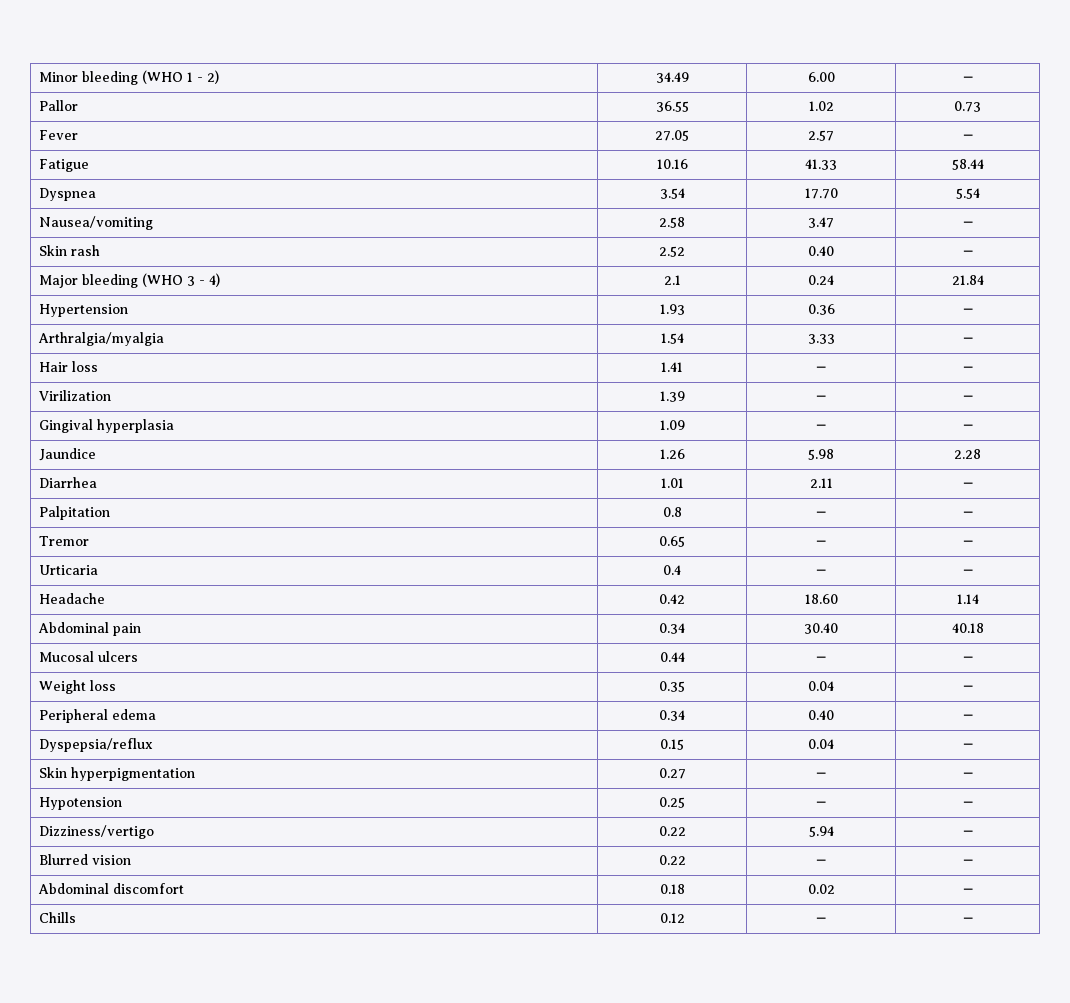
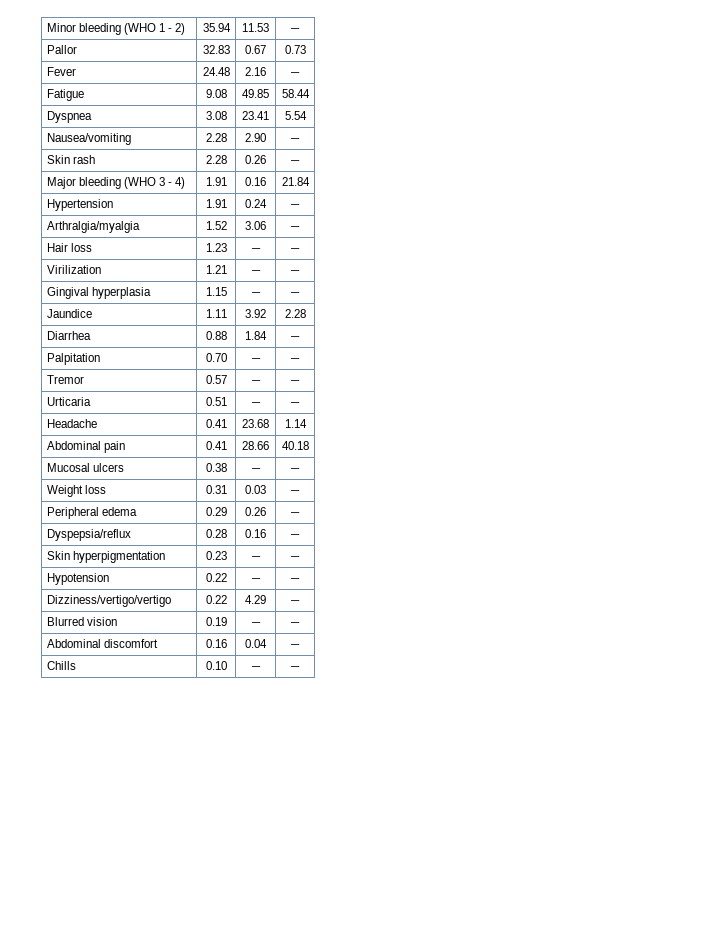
- Minor bleeding (WHO 1 - 2) | 34.49 | 6.00 | ─
+ Minor bleeding (WHO 1 - 2) | 35.94 | 11.53 | ─
- Pallor | 36.55 | 1.02 | 0.73
+ Pallor | 32.83 | 0.67 | 0.73
- Fever | 27.05 | 2.57 | ─
+ Fever | 24.48 | 2.16 | ─
- Fatigue | 10.16 | 41.33 | 58.44
+ Fatigue | 9.08 | 49.85 | 58.44
- Dyspnea | 3.54 | 17.70 | 5.54
+ Dyspnea | 3.08 | 23.41 | 5.54
- Nausea/vomiting | 2.58 | 3.47 | ─
+ Nausea/vomiting | 2.28 | 2.90 | ─
- Skin rash | 2.52 | 0.40 | ─
+ Skin rash | 2.28 | 0.26 | ─
- Major bleeding (WHO 3 - 4) | 2.1 | 0.24 | 21.84
+ Major bleeding (WHO 3 - 4) | 1.91 | 0.16 | 21.84
- Hypertension | 1.93 | 0.36 | ─
+ Hypertension | 1.91 | 0.24 | ─
- Arthralgia/myalgia | 1.54 | 3.33 | ─
+ Arthralgia/myalgia | 1.52 | 3.06 | ─
- Hair loss | 1.41 | ─ | ─
+ Hair loss | 1.23 | ─ | ─
- Virilization | 1.39 | ─ | ─
+ Virilization | 1.21 | ─ | ─
- Gingival hyperplasia | 1.09 | ─ | ─
+ Gingival hyperplasia | 1.15 | ─ | ─
- Jaundice | 1.26 | 5.98 | 2.28
+ Jaundice | 1.11 | 3.92 | 2.28
- Diarrhea | 1.01 | 2.11 | ─
+ Diarrhea | 0.88 | 1.84 | ─
- Palpitation | 0.8 | ─ | ─
+ Palpitation | 0.70 | ─ | ─
- Tremor | 0.65 | ─ | ─
+ Tremor | 0.57 | ─ | ─
- Urticaria | 0.4 | ─ | ─
+ Urticaria | 0.51 | ─ | ─
- Headache | 0.42 | 18.60 | 1.14
+ Headache | 0.41 | 23.68 | 1.14
- Abdominal pain | 0.34 | 30.40 | 40.18
+ Abdominal pain | 0.41 | 28.66 | 40.18
- Mucosal ulcers | 0.44 | ─ | ─
+ Mucosal ulcers | 0.38 | ─ | ─
- Weight loss | 0.35 | 0.04 | ─
+ Weight loss | 0.31 | 0.03 | ─
- Peripheral edema | 0.34 | 0.40 | ─
+ Peripheral edema | 0.29 | 0.26 | ─
- Dyspepsia/reflux | 0.15 | 0.04 | ─
+ Dyspepsia/reflux | 0.28 | 0.16 | ─
- Skin hyperpigmentation | 0.27 | ─ | ─
+ Skin hyperpigmentation | 0.23 | ─ | ─
- Hypotension | 0.25 | ─ | ─
- Dizziness/vertigo | 0.22 | 5.94 | ─
+ Hypotension | 0.22 | ─ | ─
+ Dizziness/vertigo/vertigo | 0.22 | 4.29 | ─
- Blurred vision | 0.22 | ─ | ─
+ Blurred vision | 0.19 | ─ | ─
- Abdominal discomfort | 0.18 | 0.02 | ─
+ Abdominal discomfort | 0.16 | 0.04 | ─
- Chills | 0.12 | ─ | ─
+ Chills | 0.10 | ─ | ─

